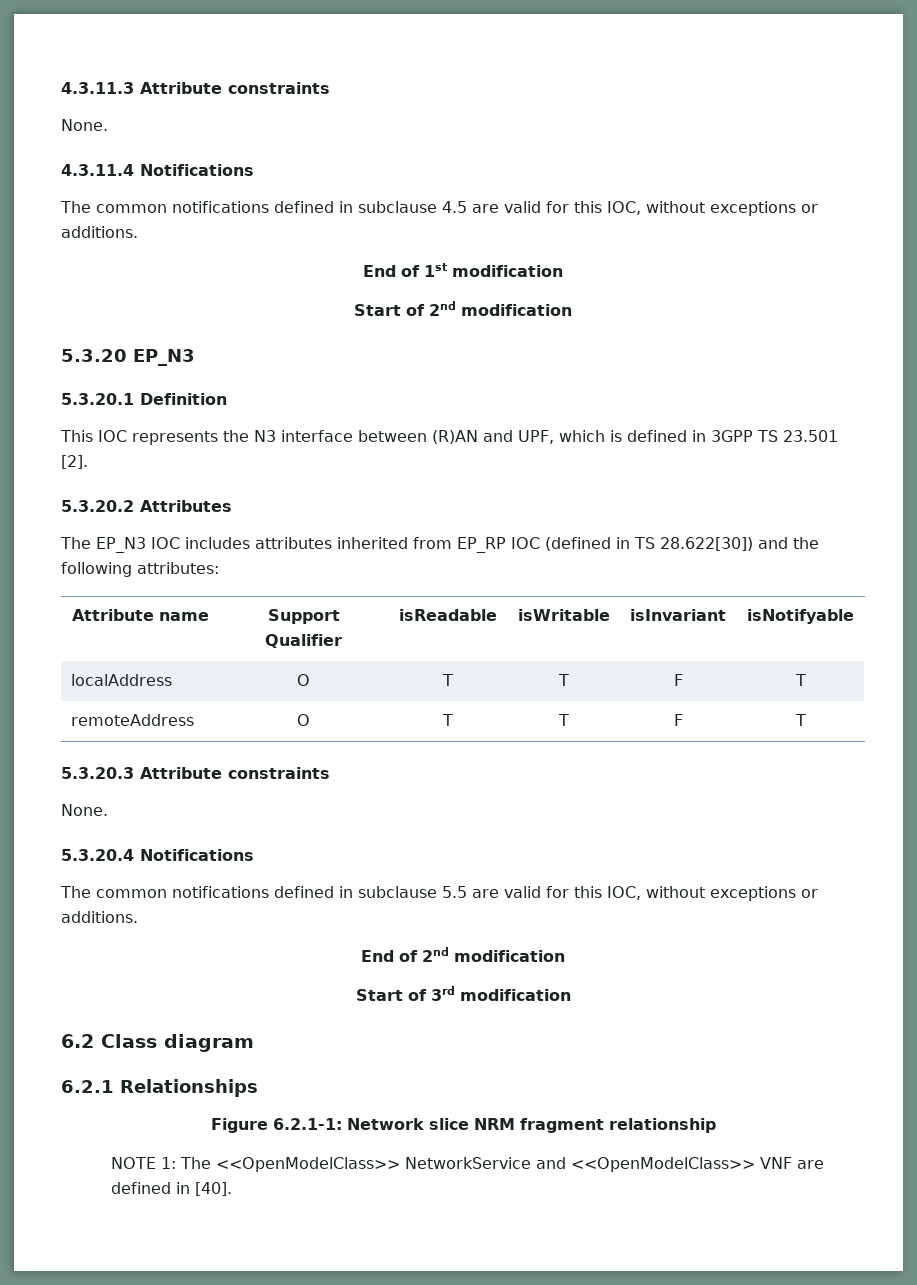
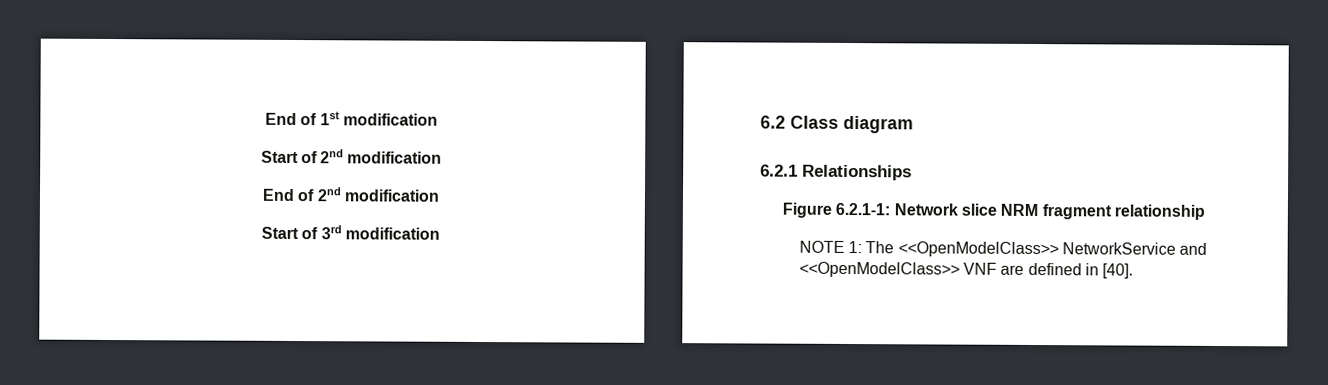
- 4.3.11.3 Attribute constraints
- None.
- 4.3.11.4 Notifications
- The common notifications defined in subclause 4.5 are valid for this IOC, without exceptions or additions.
- 5.3.20 EP_N3
- 5.3.20.1 Definition
- This IOC represents the N3 interface between (R)AN and UPF, which is defined in 3GPP TS 23.501 [2].
- 5.3.20.2 Attributes
- The EP_N3 IOC includes attributes inherited from EP_RP IOC (defined in TS 28.622[30]) and the following attributes:
- Attribute name | Support Qualifier | isReadable | isWritable | isInvariant | isNotifyable
- localAddress | O | T | T | F | T
- remoteAddress | O | T | T | F | T
- 5.3.20.3 Attribute constraints
- None.
- 5.3.20.4 Notifications
- The common notifications defined in subclause 5.5 are valid for this IOC, without exceptions or additions.

